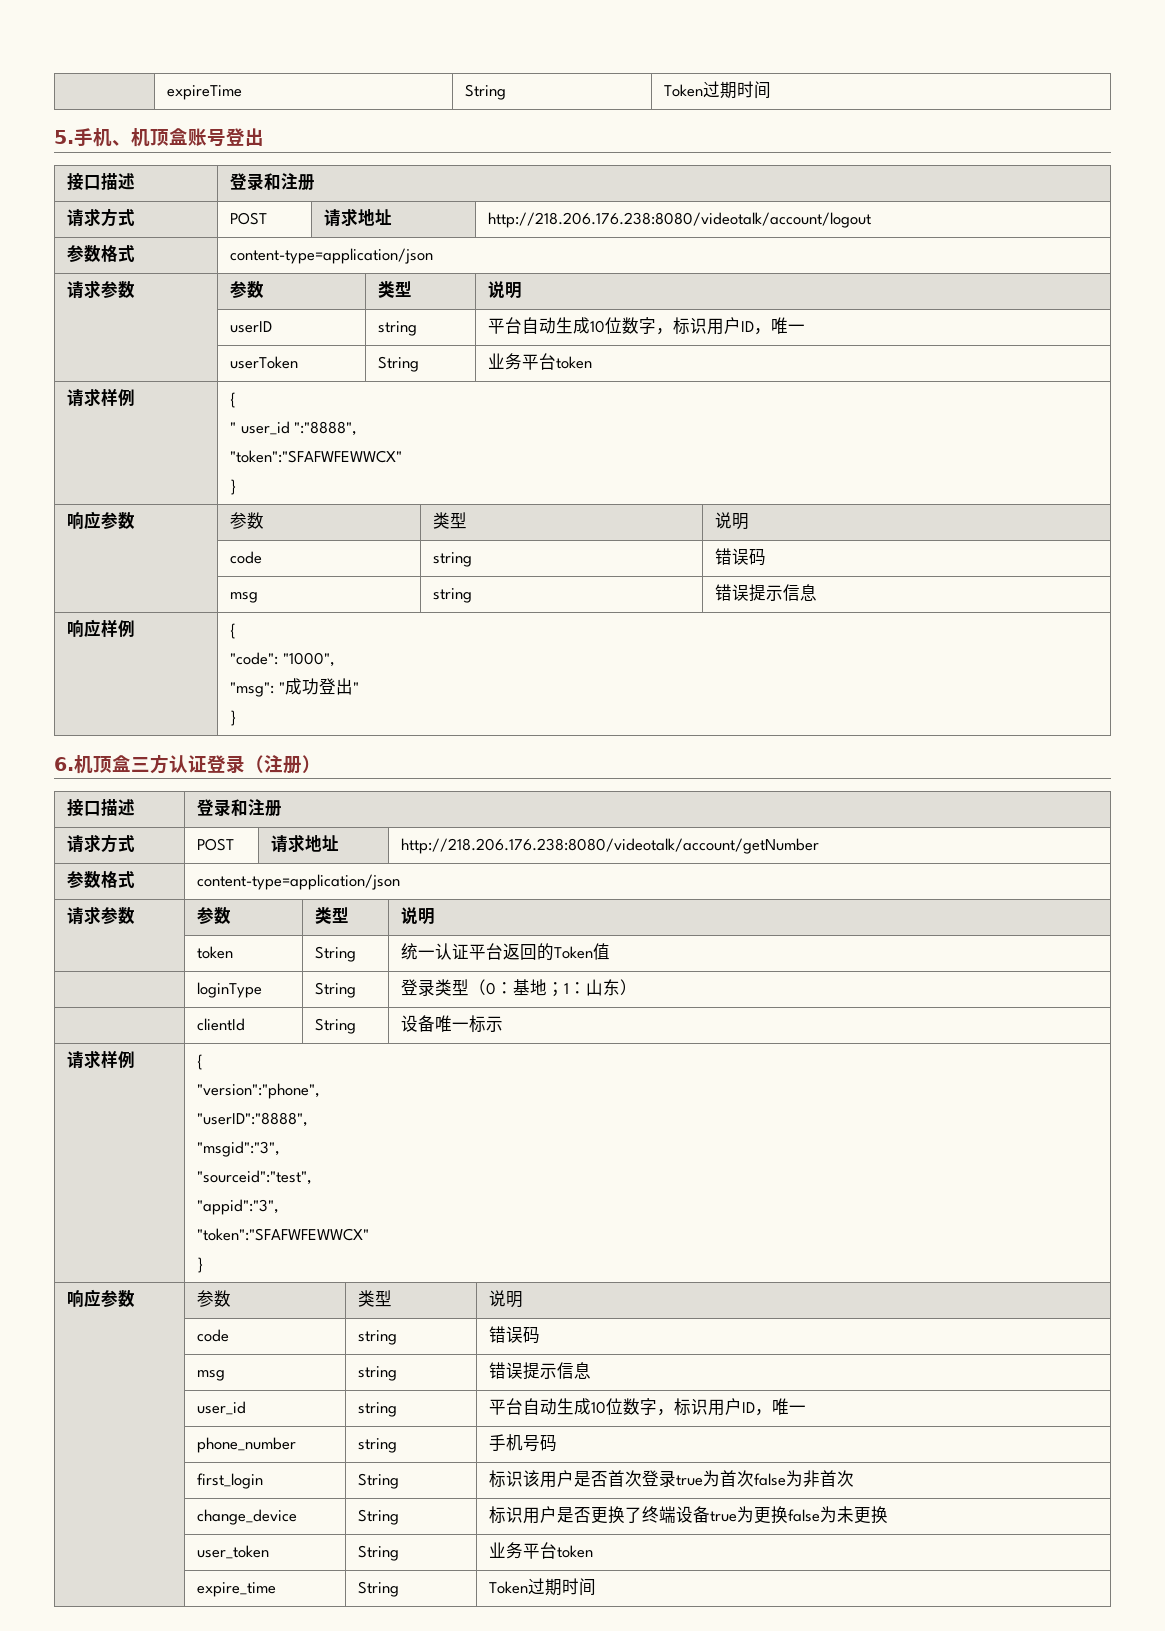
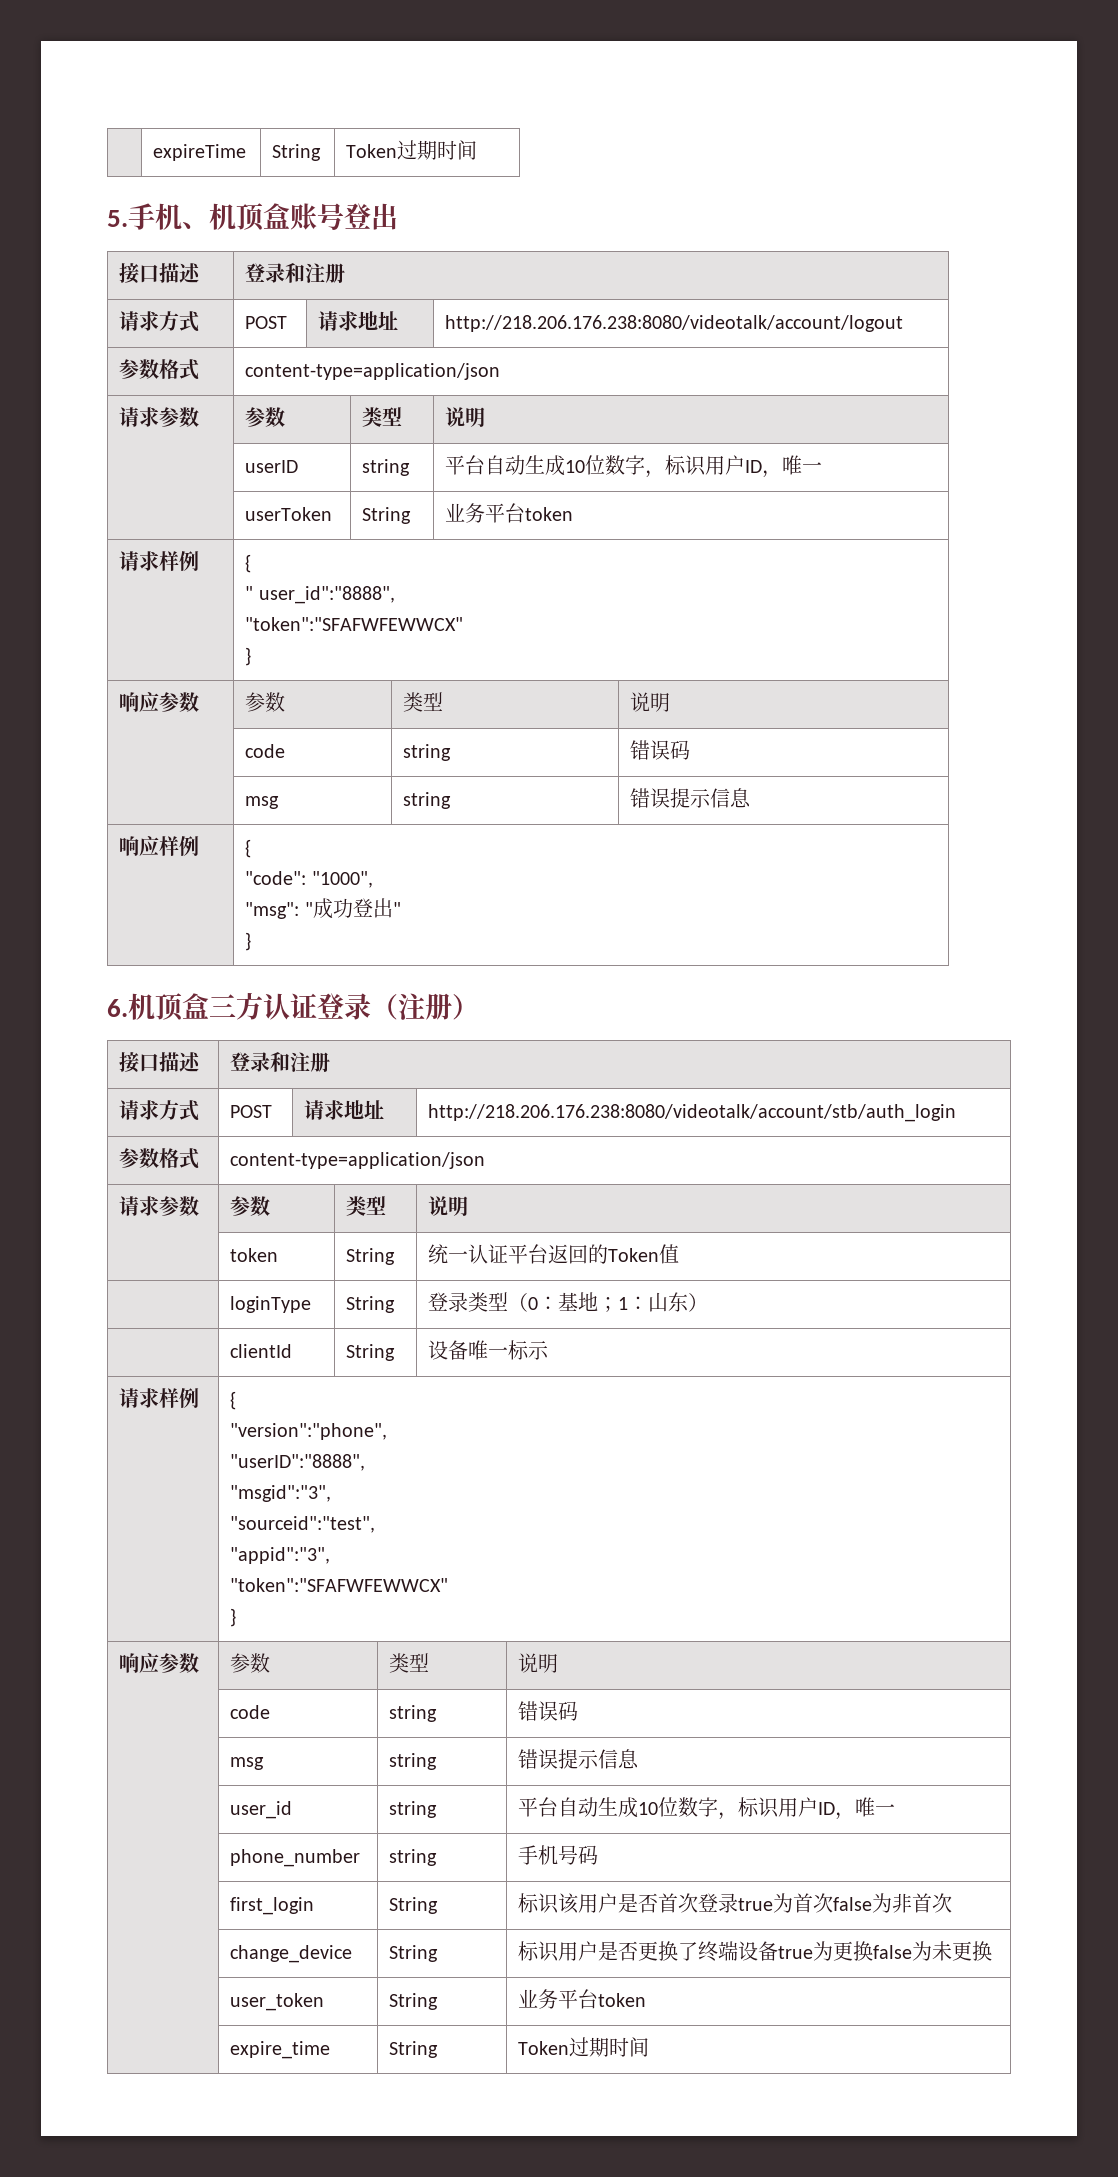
  | userToken | String | 业务平台token
  请求样例 | {
- " user_id ":"8888",
+ " user_id":"8888",
- 请求方式 | POST | 请求地址 | http://218.206.176.238:8080/videotalk/account/getNumber
+ 请求方式 | POST | 请求地址 | http://218.206.176.238:8080/videotalk/account/stb/auth_login

